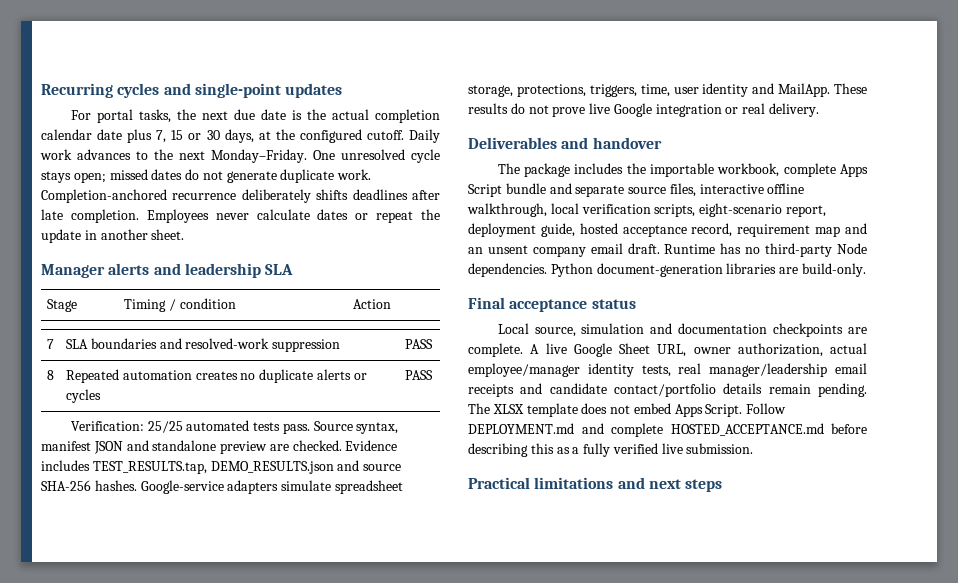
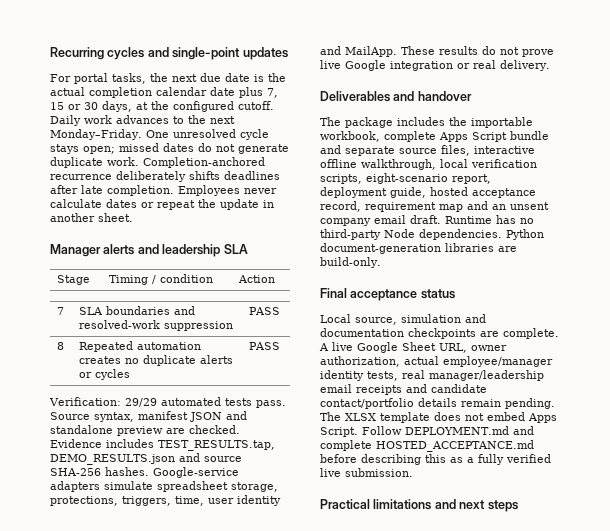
- Verification: 25/25 automated tests pass.
+ Verification: 29/29 automated tests pass.

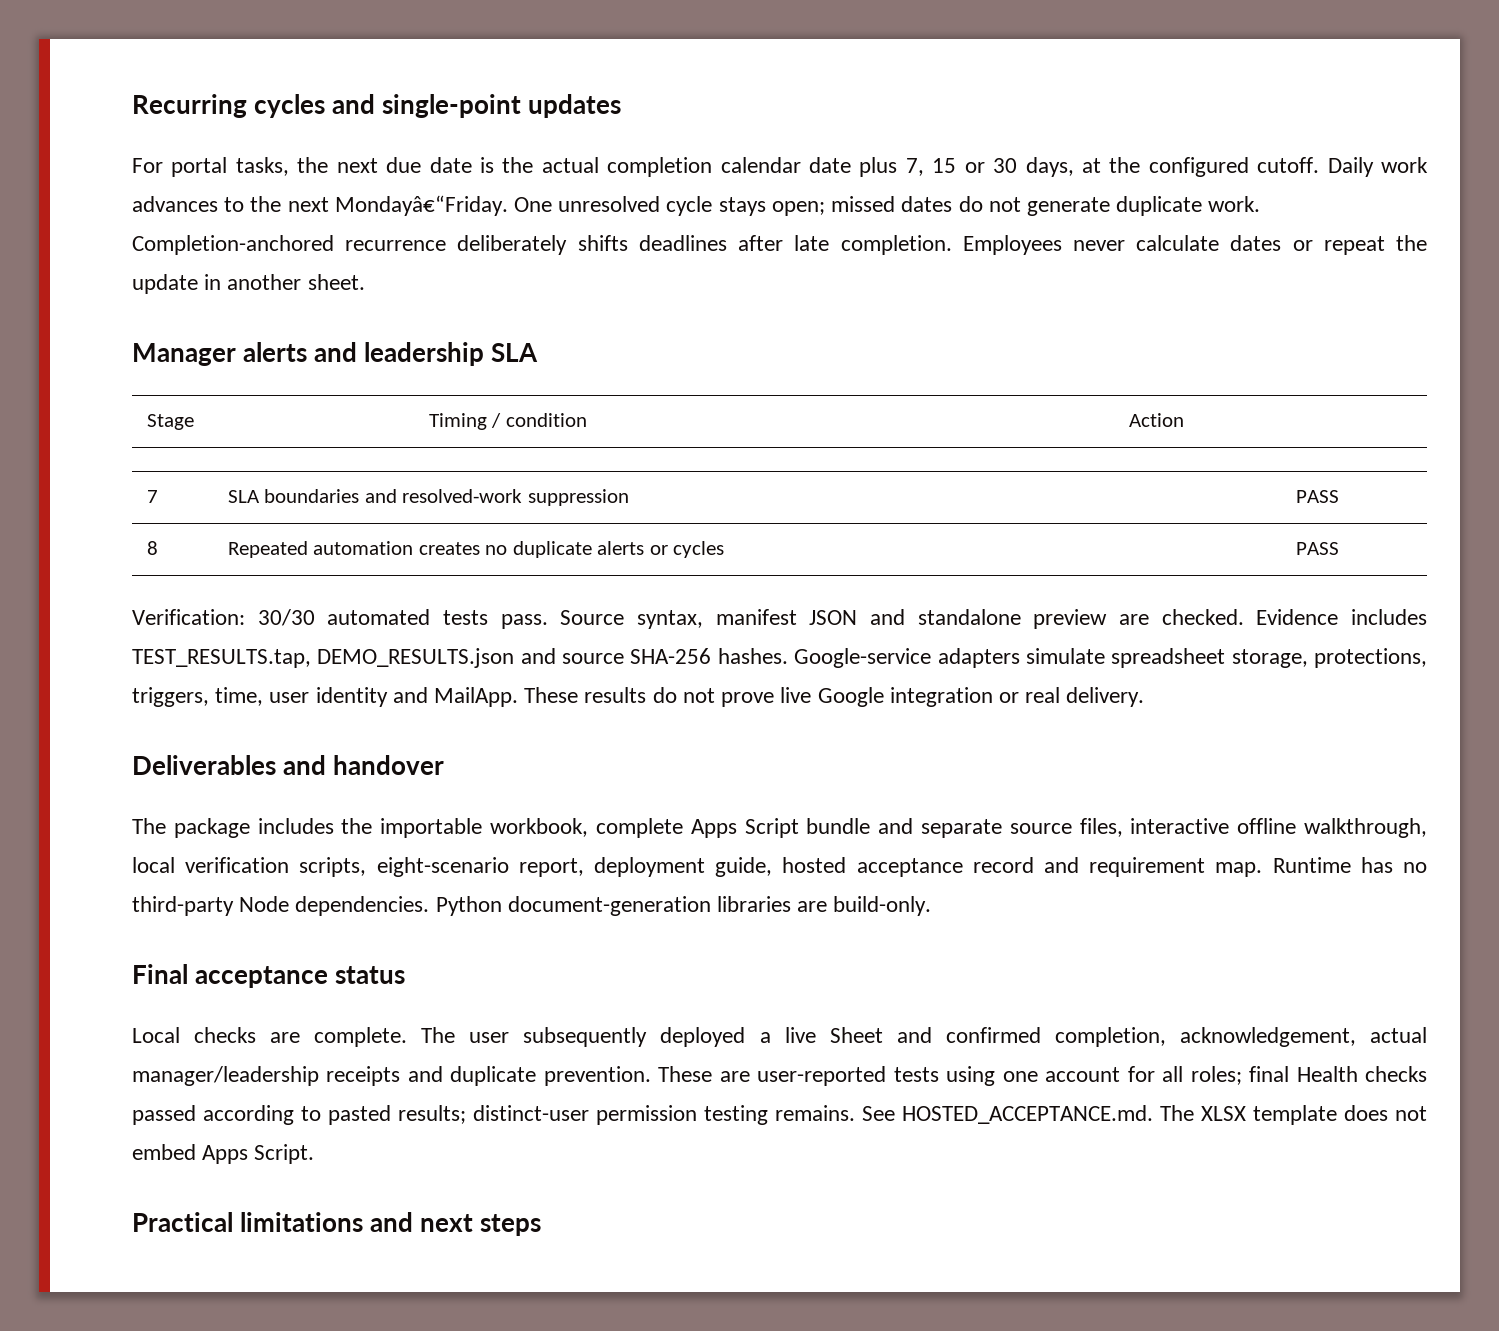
- Daily work advances to the next Monday–Friday.
+ Daily work advances to the next Mondayâ€“Friday.
- Verification: 29/29 automated tests pass.
+ Verification: 30/30 automated tests pass.
- The package includes the importable workbook, complete Apps Script bundle and separate source files, interactive offline walkthrough, local verification scripts, eight-scenario report, deployment guide, hosted acceptance record, requirement map and an unsent company email draft.
+ The package includes the importable workbook, complete Apps Script bundle and separate source files, interactive offline walkthrough, local verification scripts, eight-scenario report, deployment guide, hosted acceptance record and requirement map.
- Local source, simulation and documentation checkpoints are complete. A live Google Sheet URL, owner authorization, actual employee/manager identity tests, real manager/leadership email receipts and candidate contact/portfolio details remain pending. The XLSX template does not embed Apps Script. Follow DEPLOYMENT.md and complete HOSTED_ACCEPTANCE.md before describing this as a fully verified live submission.
+ Local checks are complete. The user subsequently deployed a live Sheet and confirmed completion, acknowledgement, actual manager/leadership receipts and duplicate prevention. These are user-reported tests using one account for all roles; final Health checks passed according to pasted results; distinct-user permission testing remains. See HOSTED_ACCEPTANCE.md. The XLSX template does not embed Apps Script.

